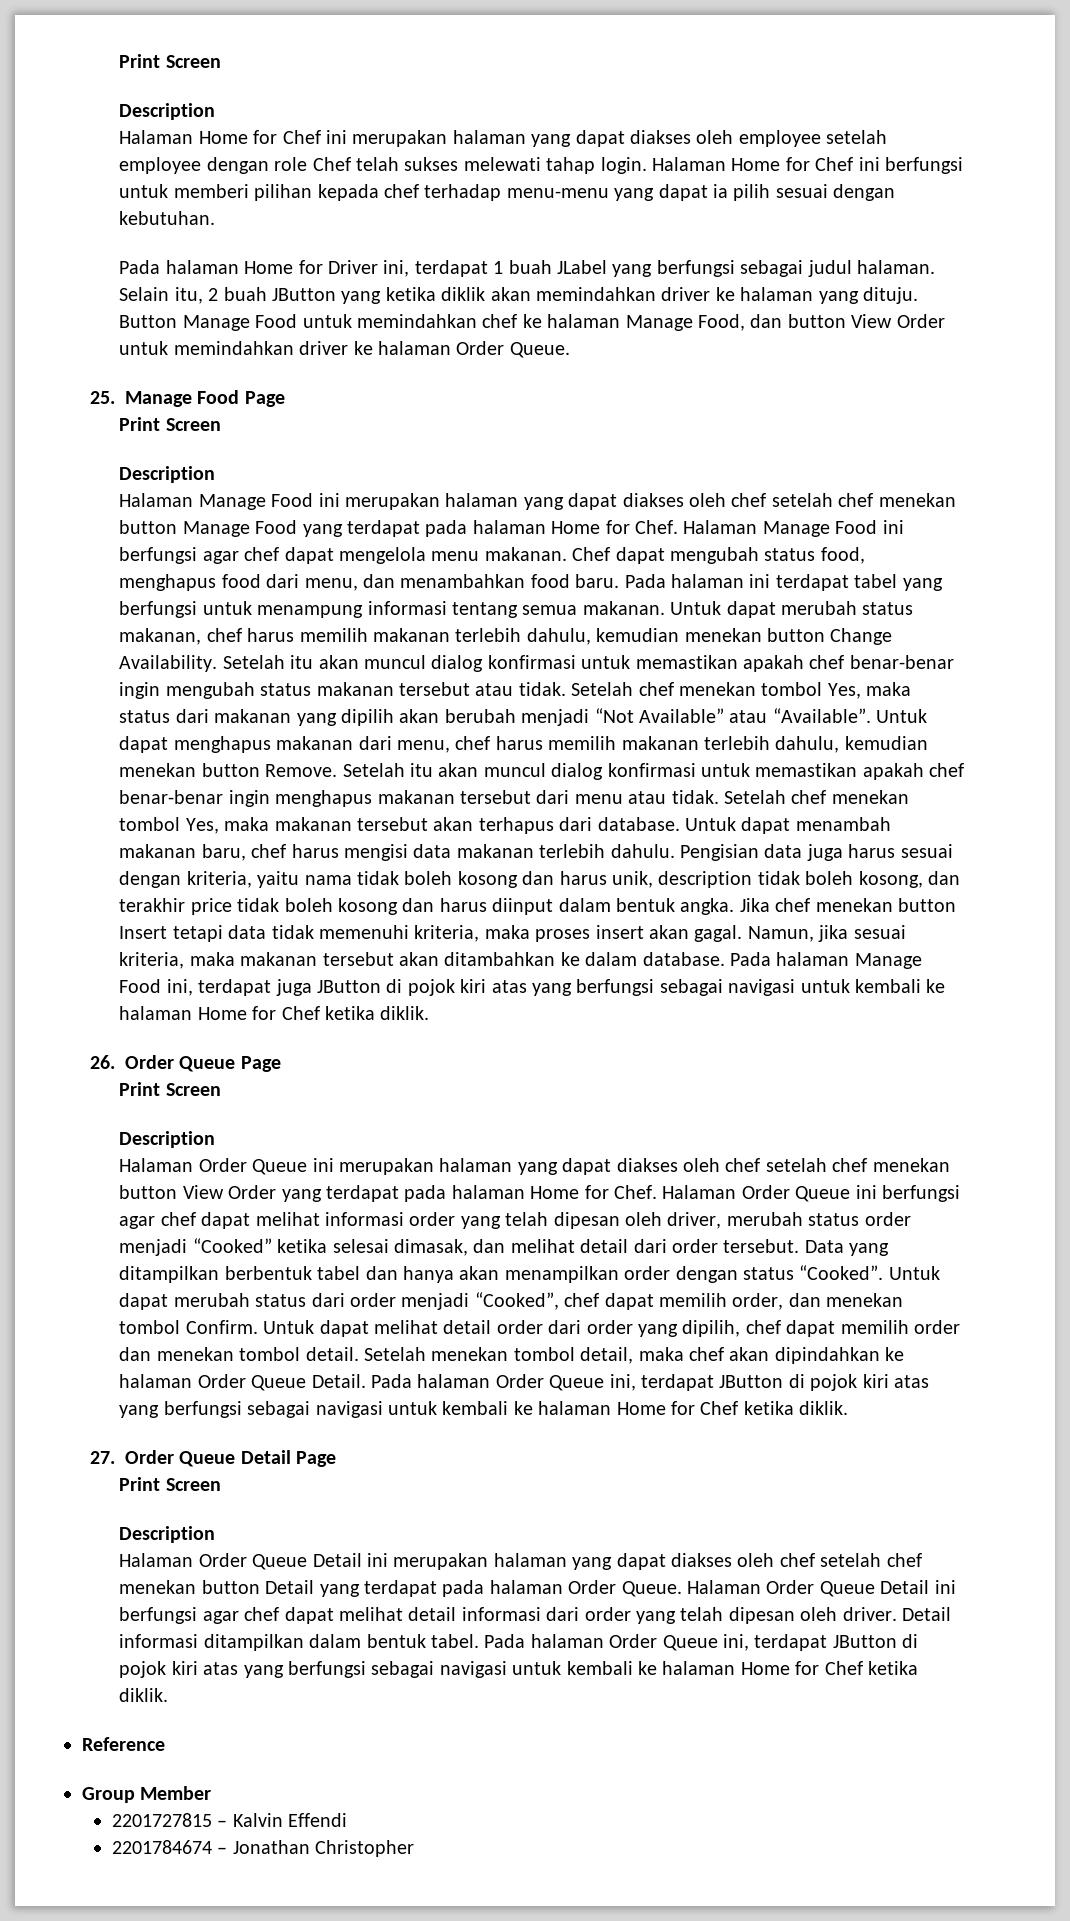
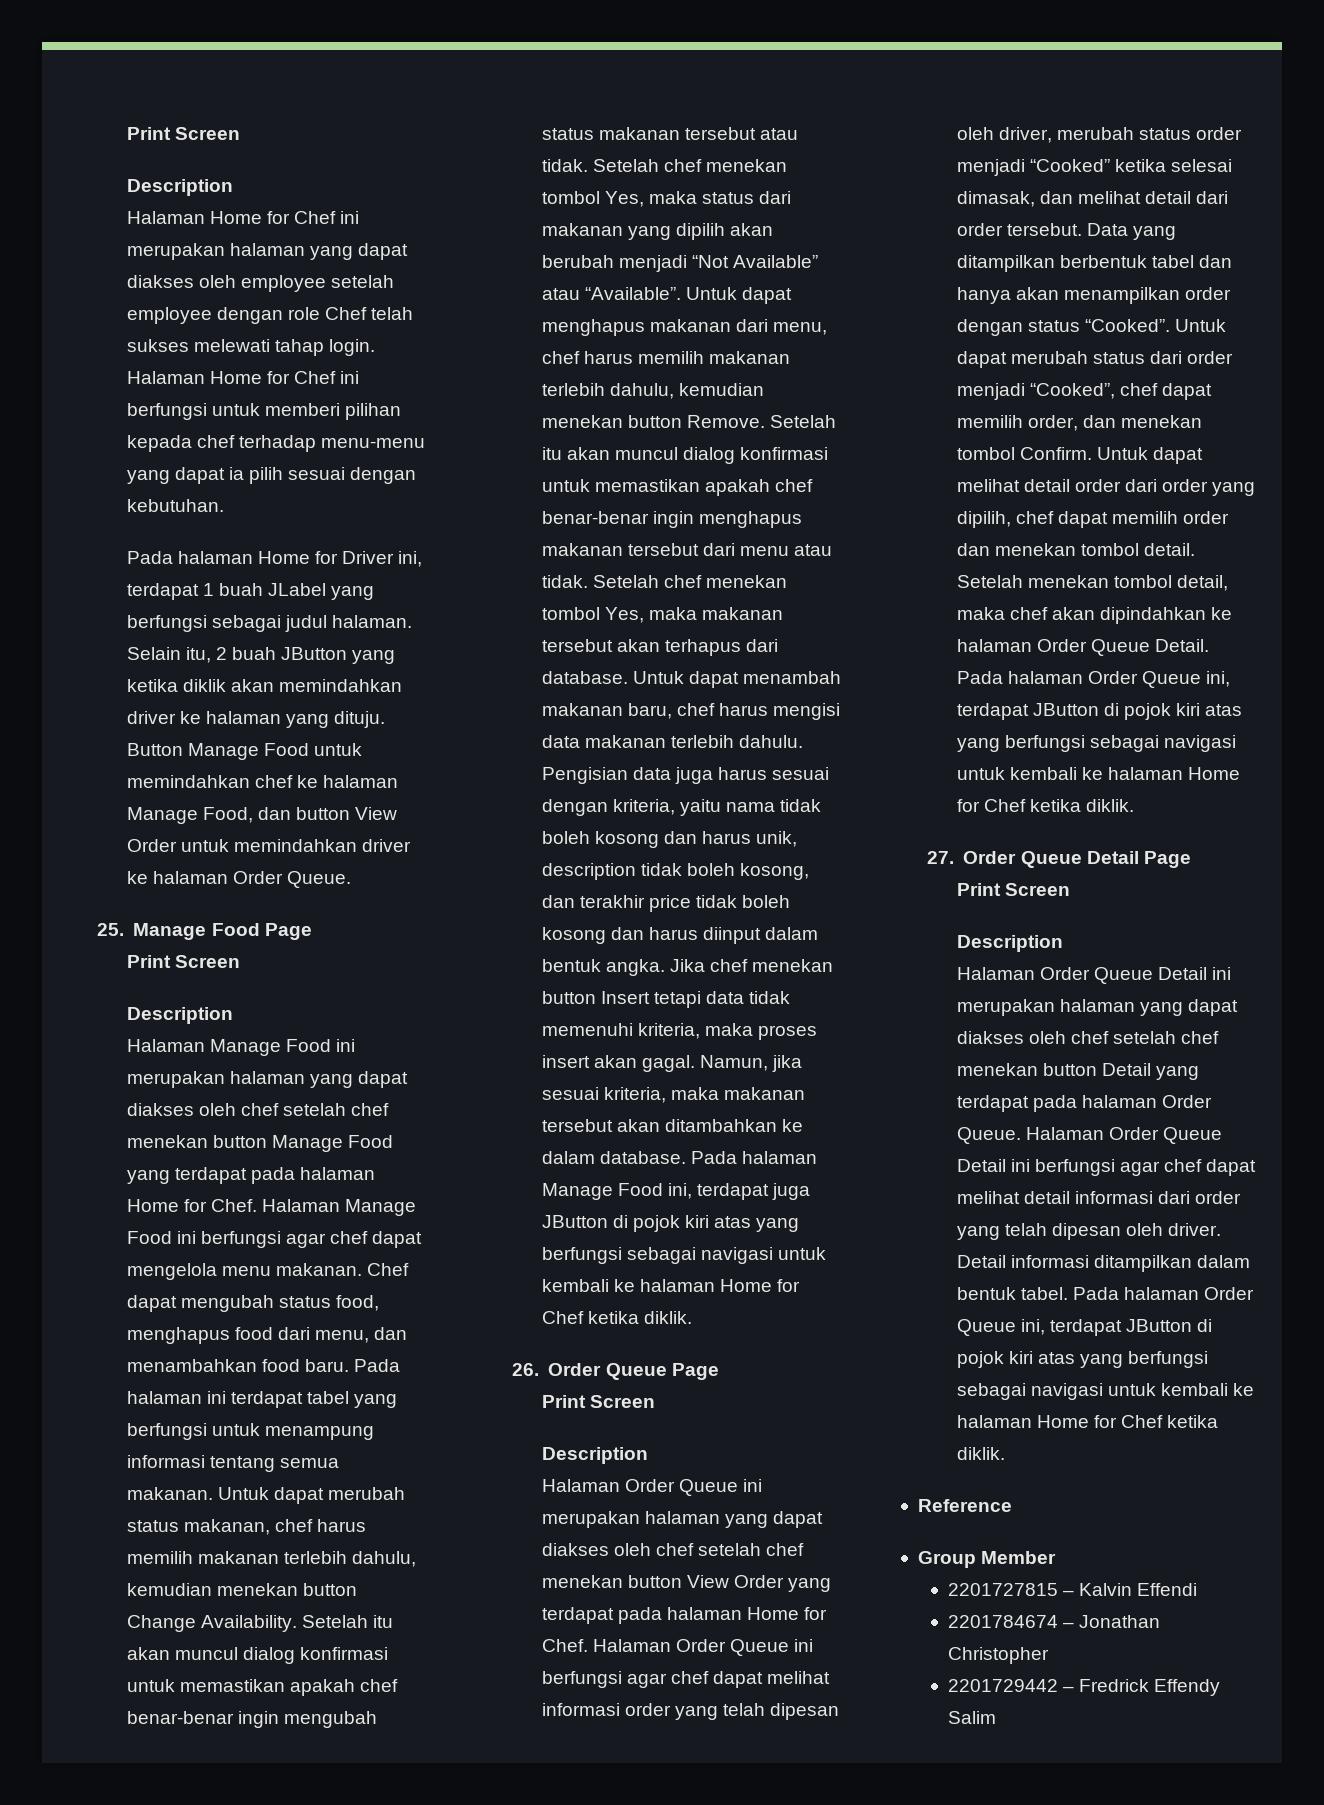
+ 2201729442 – Fredrick Effendy Salim

